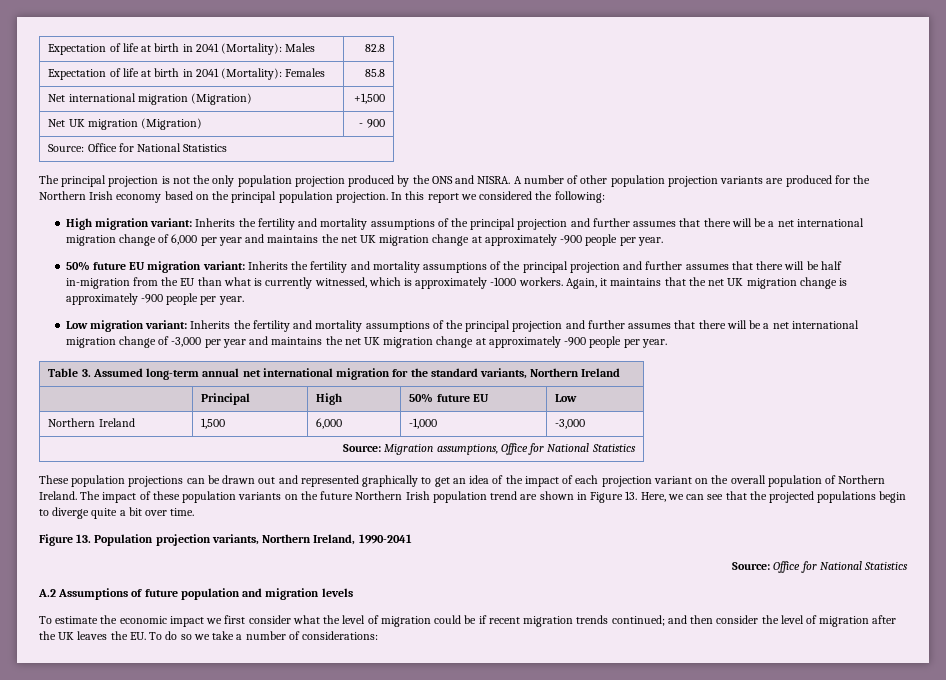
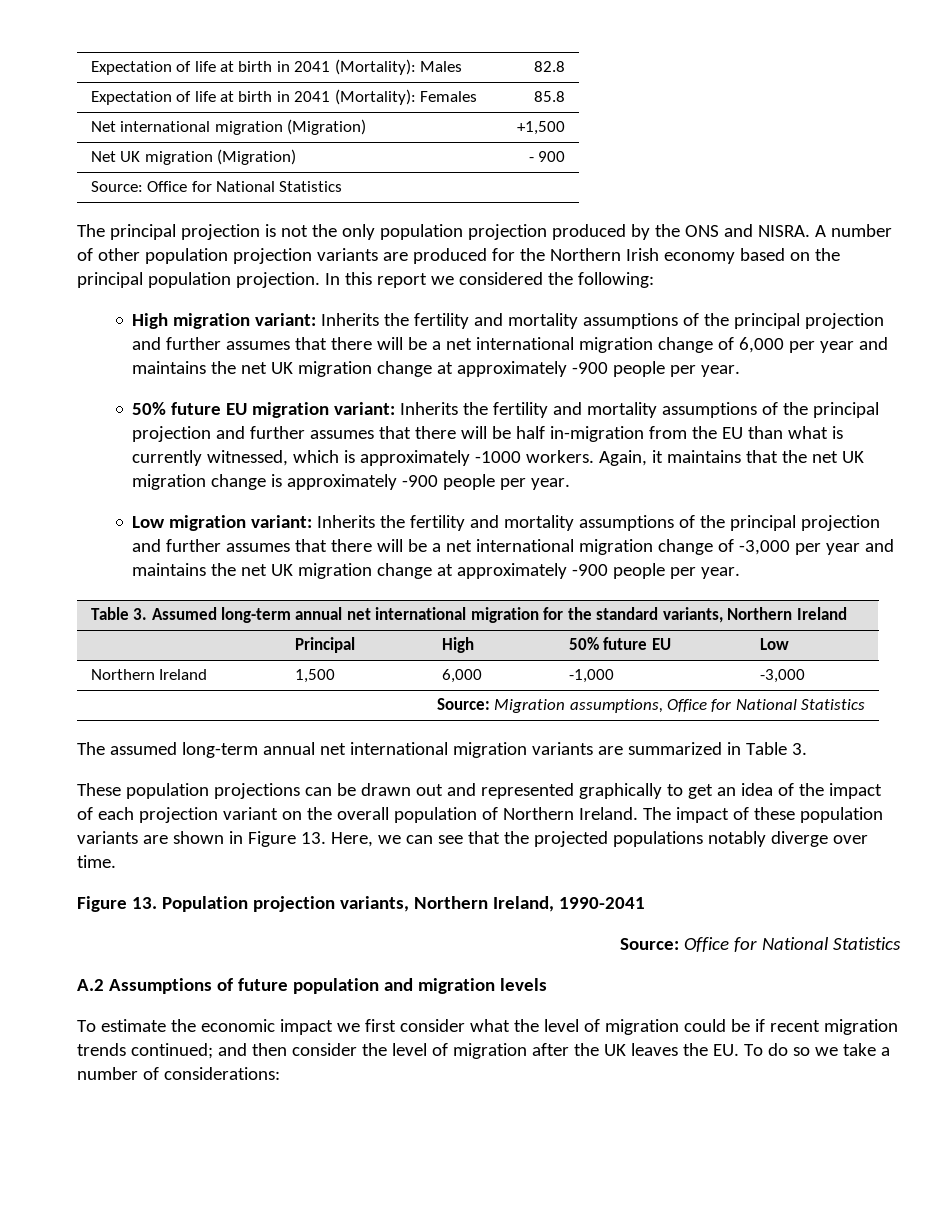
+ The assumed long-term annual net international migration variants are summarized in Table 3.
- The impact of these population variants on the future Northern Irish population trend are shown in Figure 13. Here, we can see that the projected populations begin to diverge quite a bit over time.
+ The impact of these population variants are shown in Figure 13. Here, we can see that the projected populations notably diverge over time.

